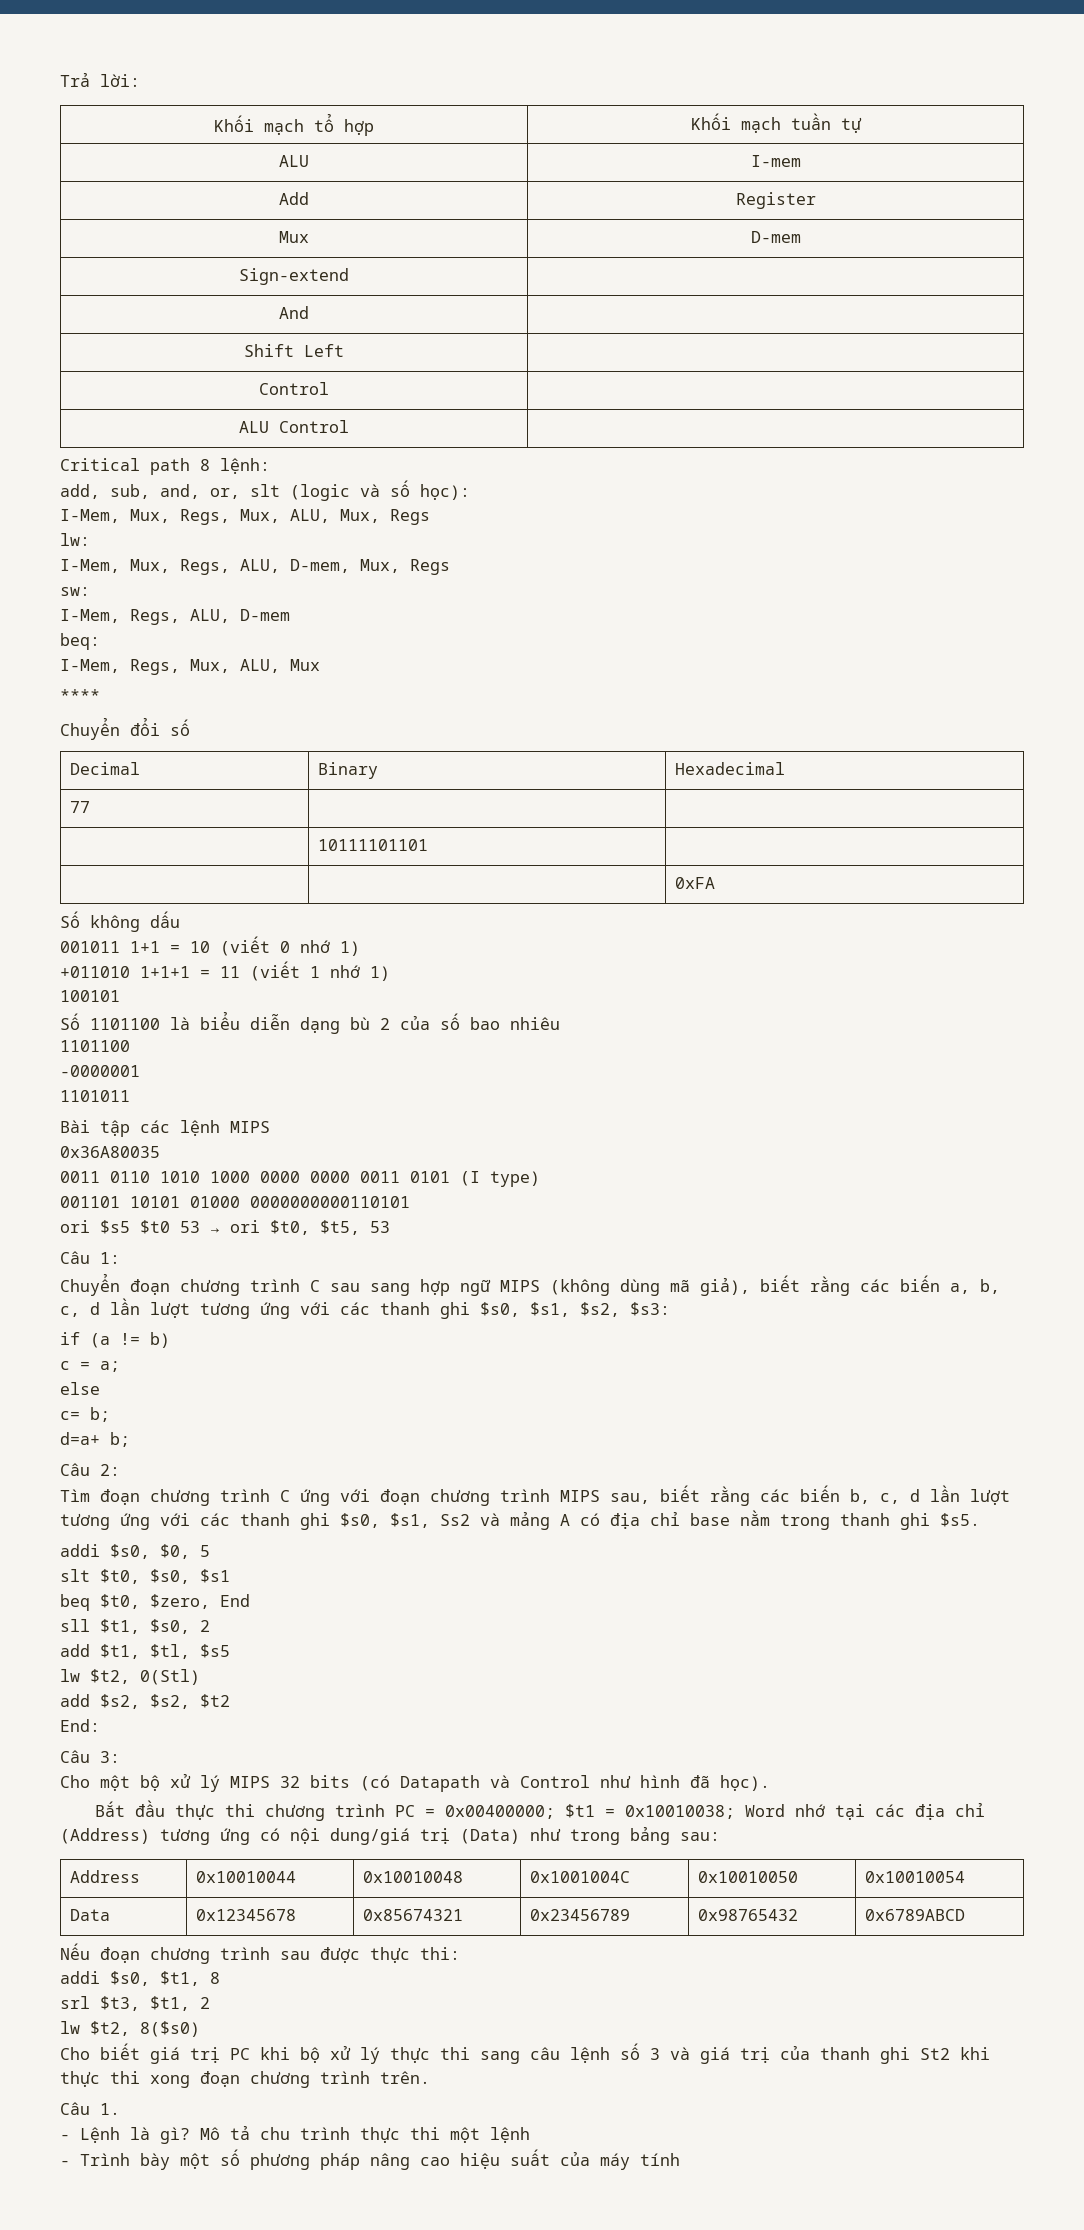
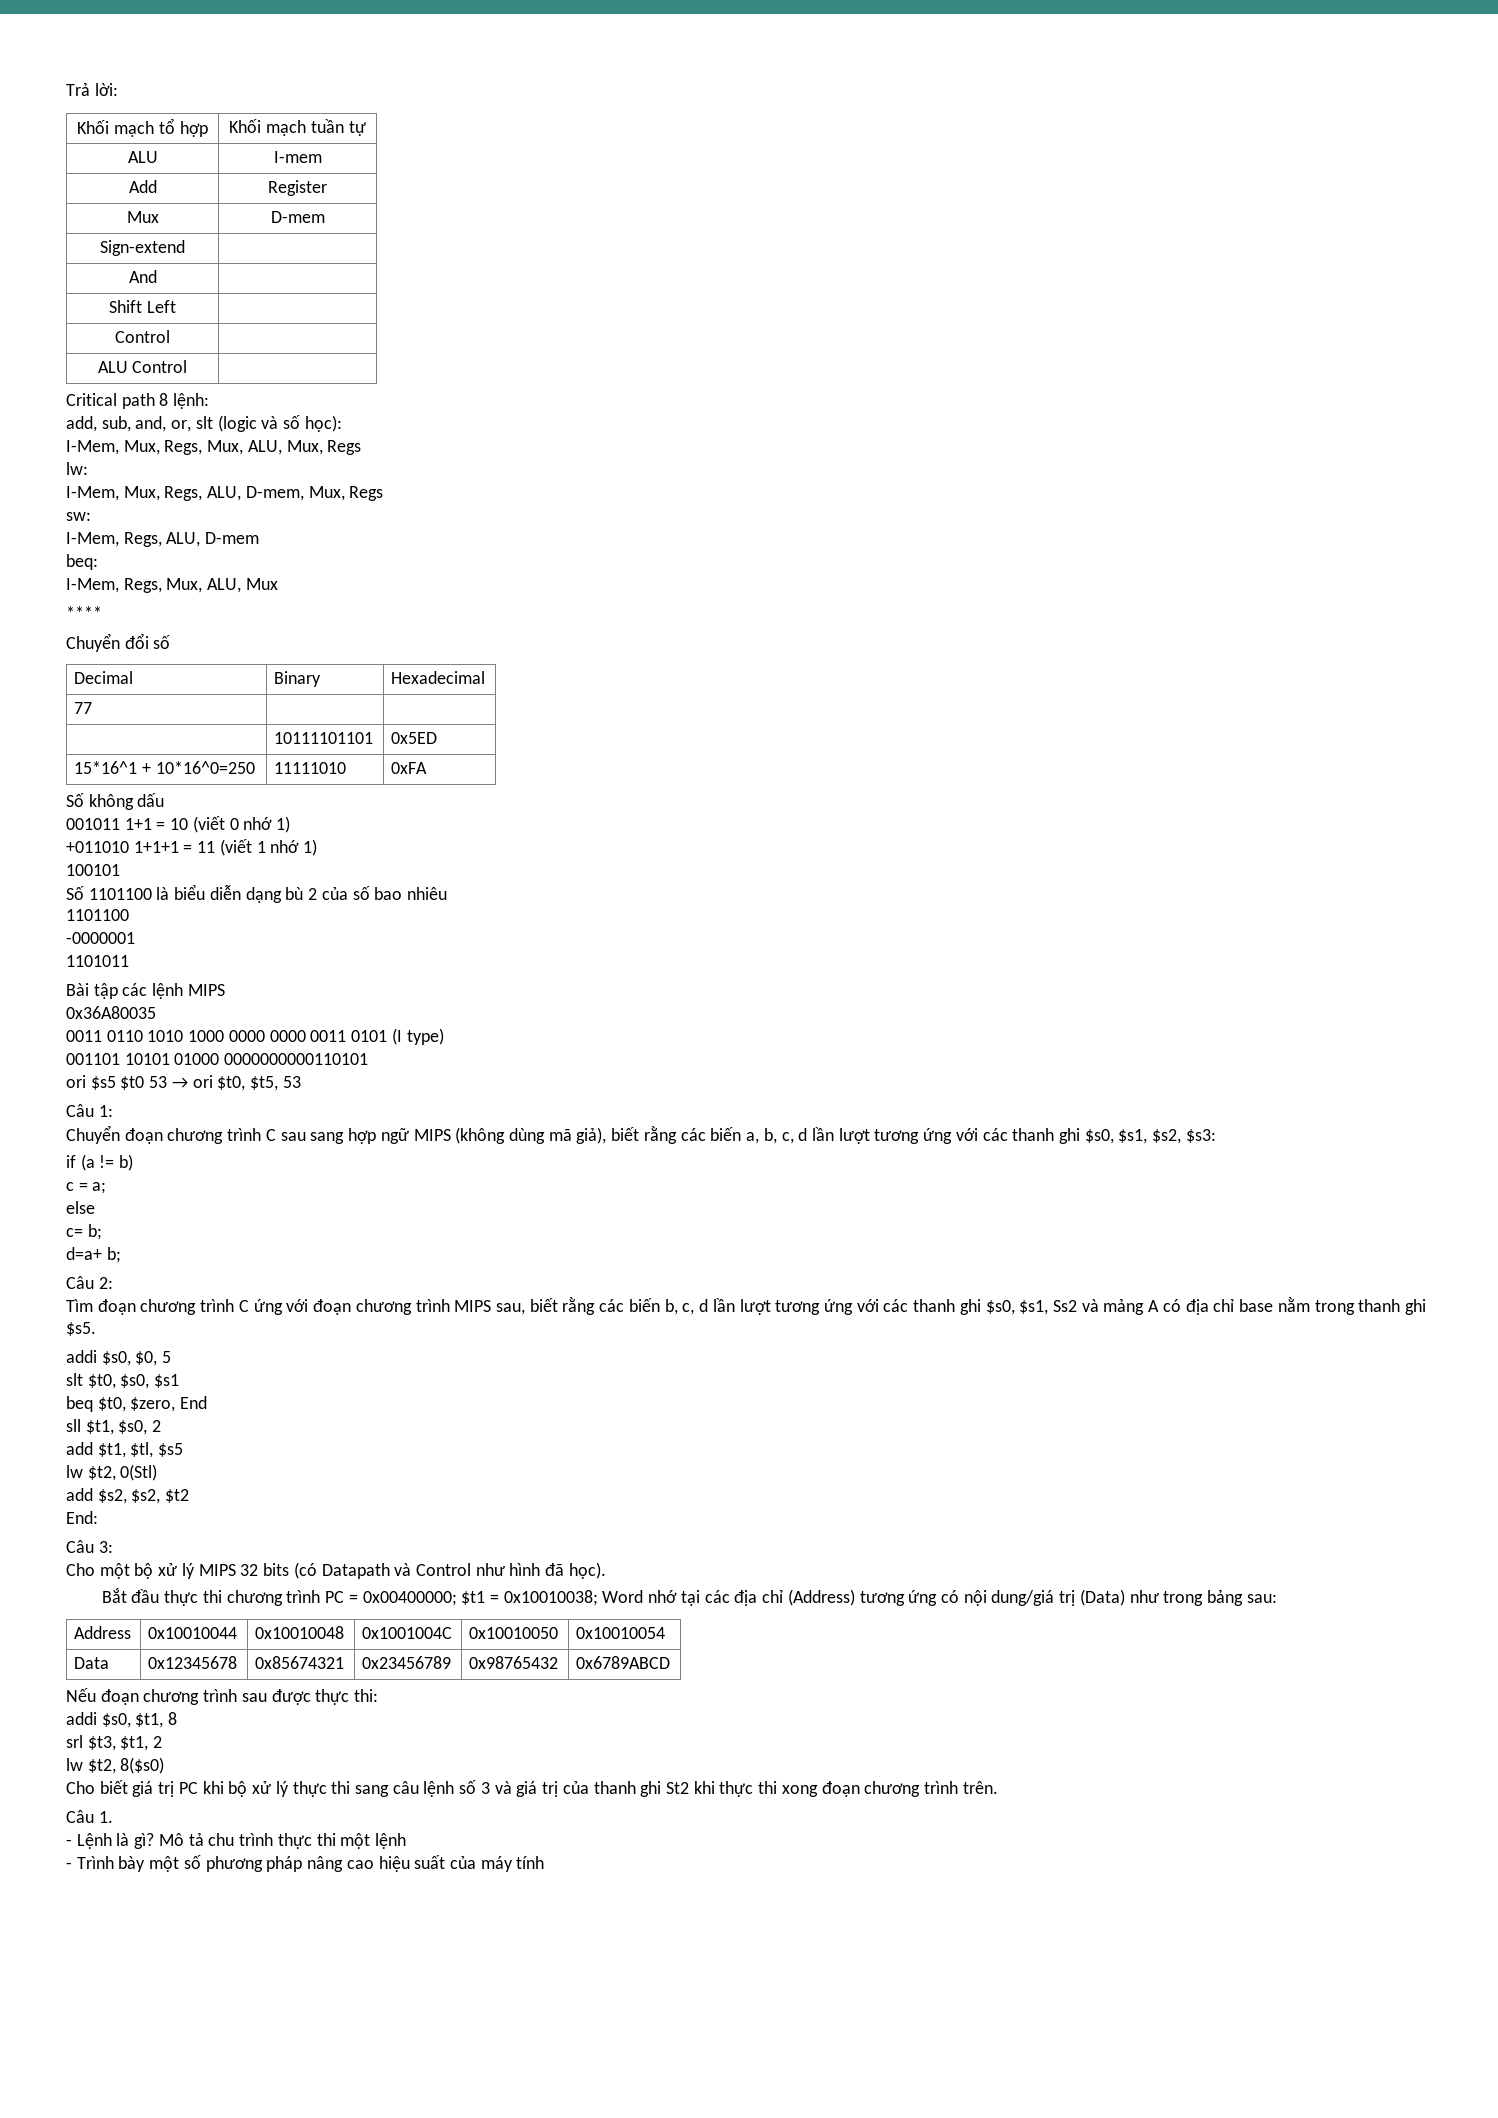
- | 10111101101 |
- | | 0xFA
+ | 10111101101 | 0x5ED
+ 15*16^1 + 10*16^0=250 | 11111010 | 0xFA

